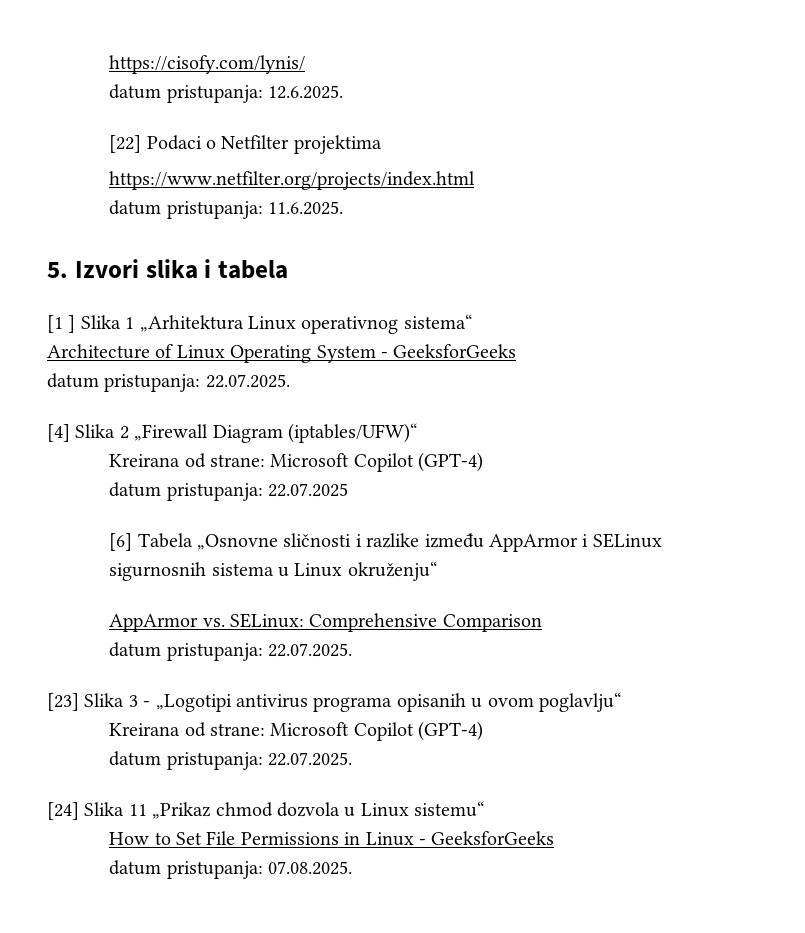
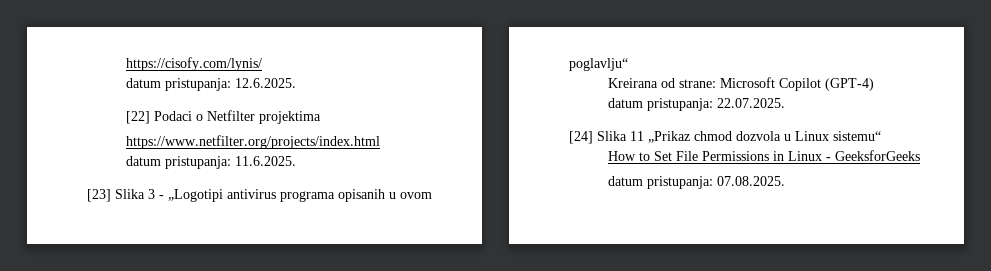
- 5. Izvori slika i tabela
- [1 ] Slika 1 „Arhitektura Linux operativnog sistema“
- Architecture of Linux Operating System - GeeksforGeeks
- datum pristupanja: 22.07.2025.
- [4] Slika 2 „Firewall Diagram (iptables/UFW)“
- Kreirana od strane: Microsoft Copilot (GPT-4)
- datum pristupanja: 22.07.2025
- [6] Tabela „Osnovne sličnosti i razlike između AppArmor i SELinux sigurnosnih sistema u Linux okruženju“
- AppArmor vs. SELinux: Comprehensive Comparison
- datum pristupanja: 22.07.2025.

